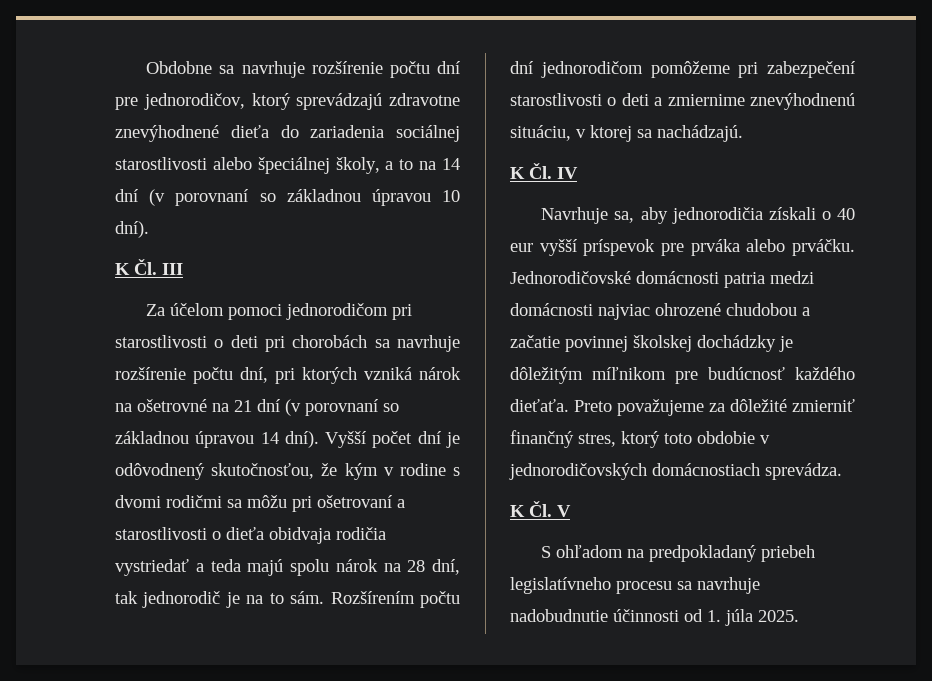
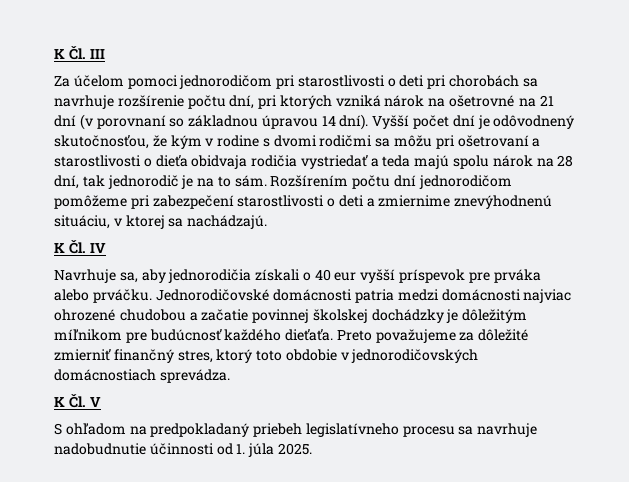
- Obdobne sa navrhuje rozšírenie počtu dní pre jednorodičov, ktorý sprevádzajú zdravotne znevýhodnené dieťa do zariadenia sociálnej starostlivosti alebo špeciálnej školy, a to na 14 dní (v porovnaní so základnou úpravou 10 dní).

